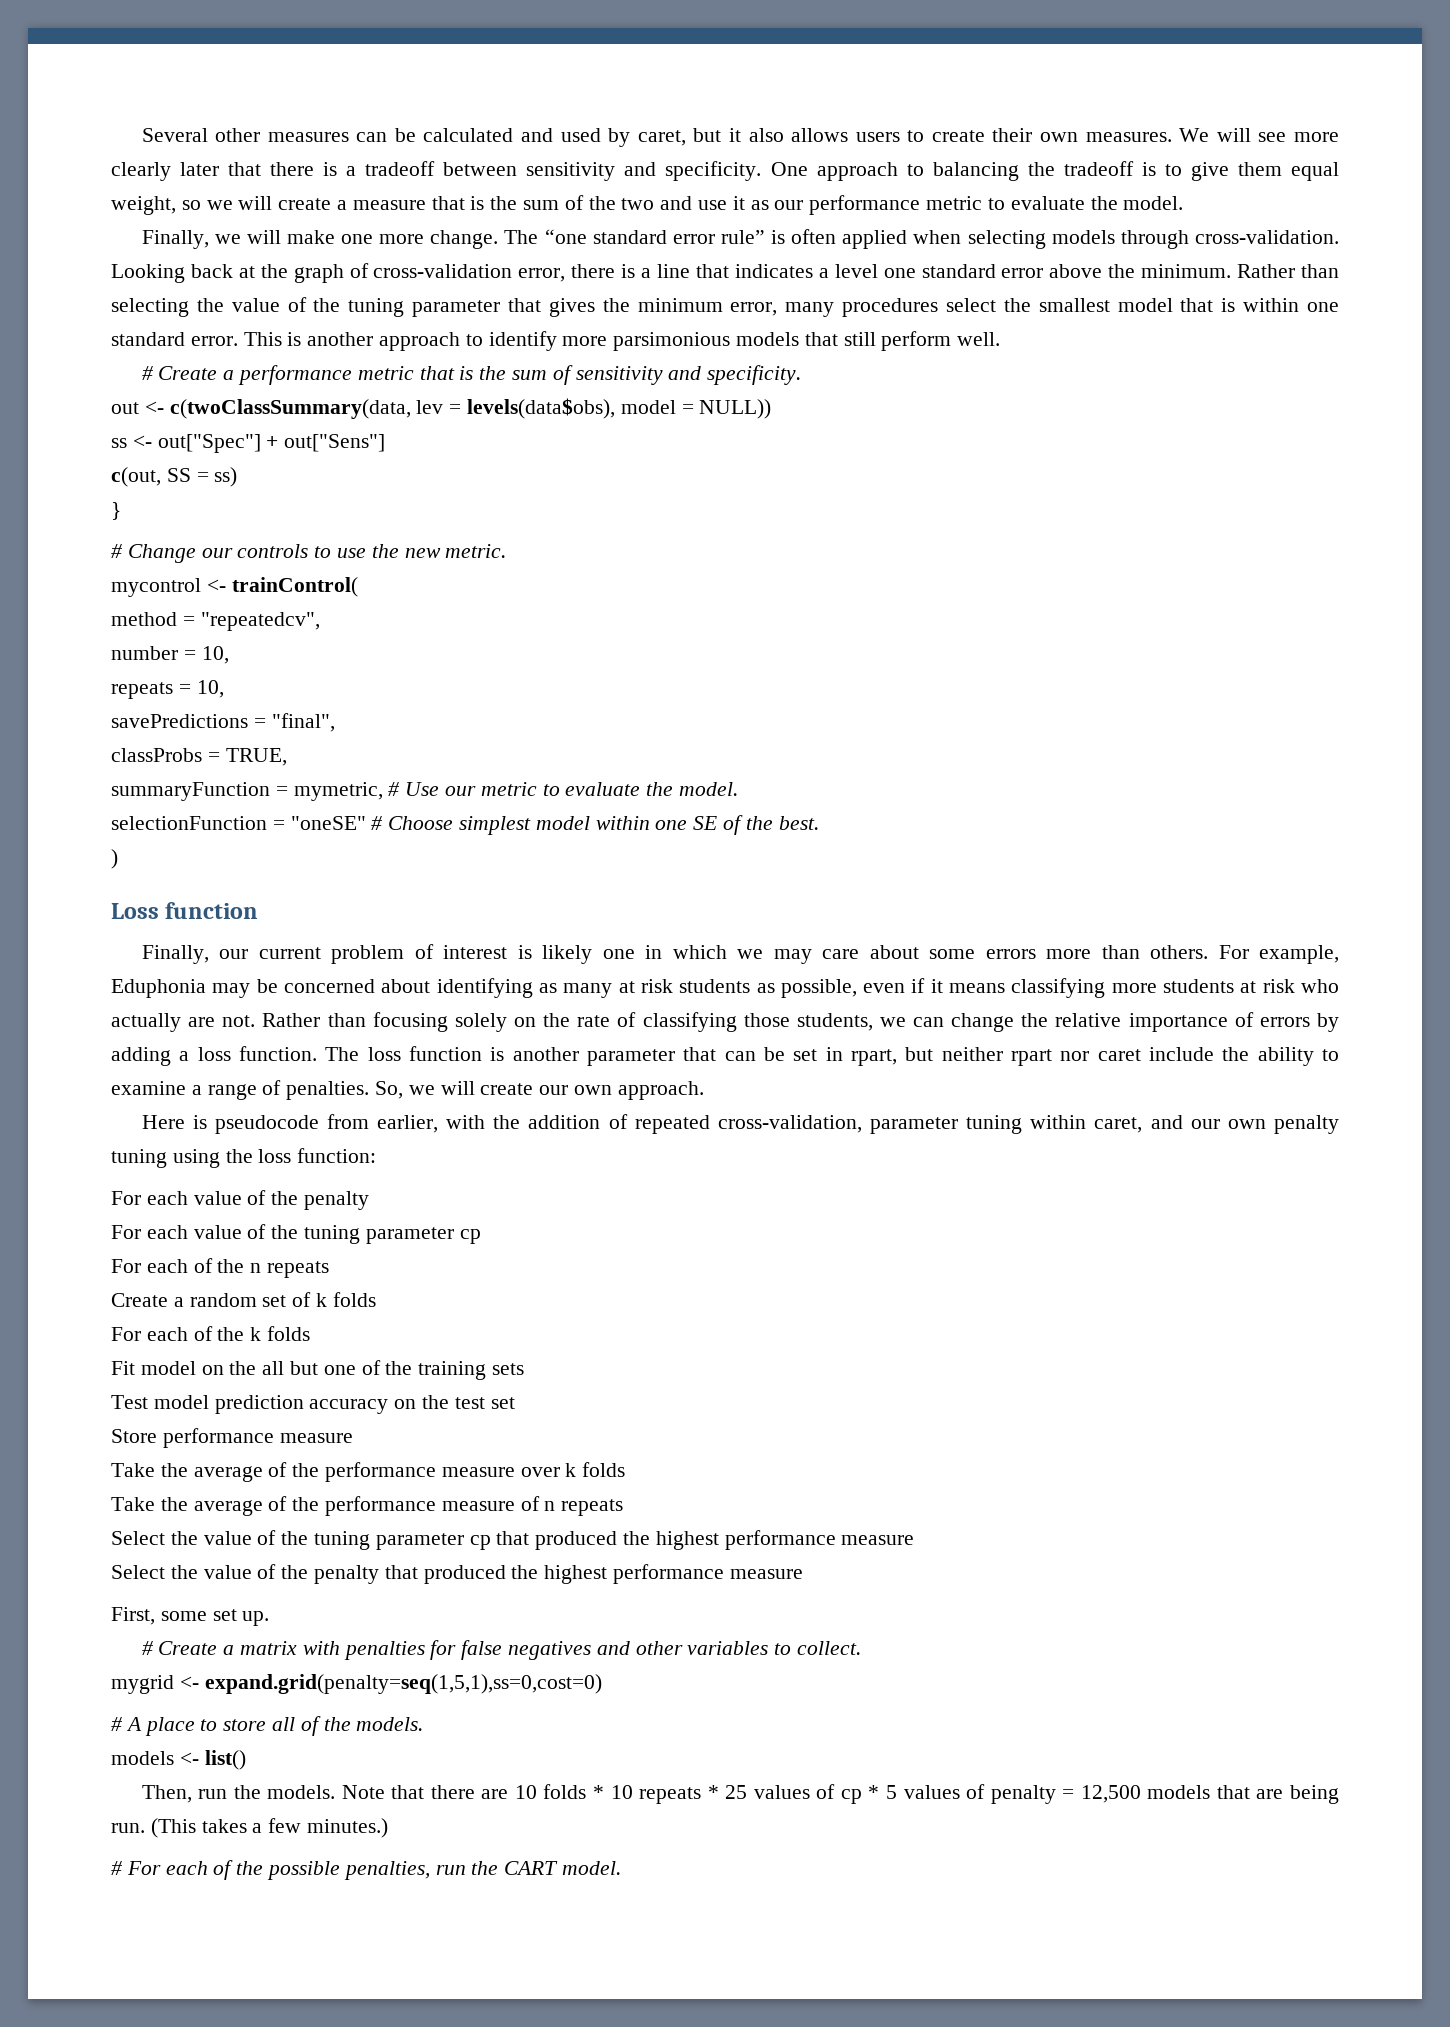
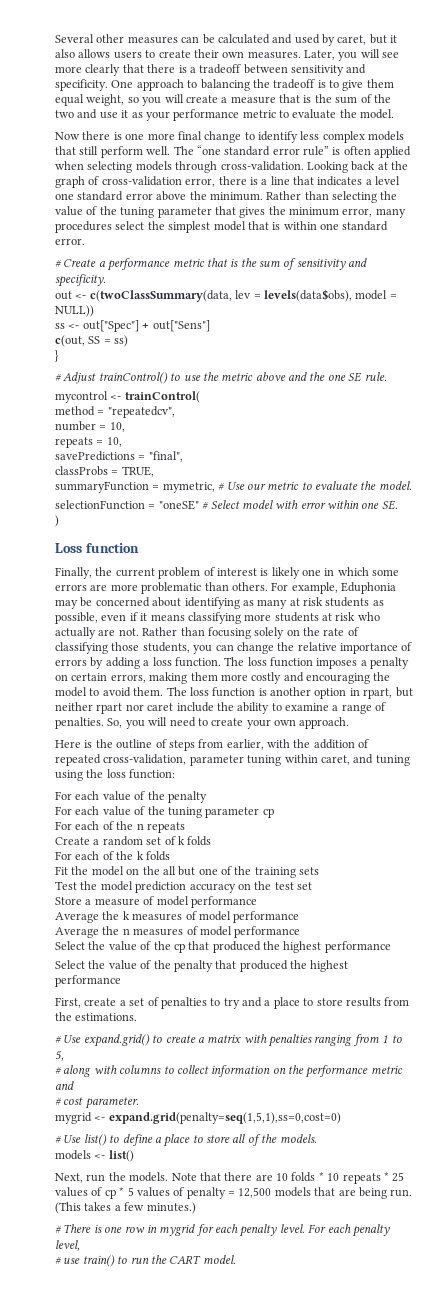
- We will see more clearly later that there is a tradeoff between sensitivity and specificity.
+ Later, you will see more clearly that there is a tradeoff between sensitivity and specificity.
- One approach to balancing the tradeoff is to give them equal weight, so we will create a measure that is the sum of the two and use it as our performance metric to evaluate the model.
+ One approach to balancing the tradeoff is to give them equal weight, so you will create a measure that is the sum of the two and use it as your performance metric to evaluate the model.
- Finally, we will make one more change.
+ Now there is one more final change to identify less complex models that still perform well.
- Rather than selecting the value of the tuning parameter that gives the minimum error, many procedures select the smallest model that is within one standard error. This is another approach to identify more parsimonious models that still perform well.
+ Rather than selecting the value of the tuning parameter that gives the minimum error, many procedures select the simplest model that is within one standard error.
- # Change our controls to use the new metric.
+ # Adjust trainControl() to use the metric above and the one SE rule.
- selectionFunction = "oneSE" # Choose simplest model within one SE of the best.
+ selectionFunction = "oneSE" # Select model with error within one SE.
- Finally, our current problem of interest is likely one in which we may care about some errors more than others.
+ Finally, the current problem of interest is likely one in which some errors are more problematic than others.
- Rather than focusing solely on the rate of classifying those students, we can change the relative importance of errors by adding a loss function.
+ Rather than focusing solely on the rate of classifying those students, you can change the relative importance of errors by adding a loss function.
- The loss function is another parameter that can be set in rpart, but neither rpart nor caret include the ability to examine a range of penalties.
+ The loss function imposes a penalty on certain errors, making them more costly and encouraging the model to avoid them. The loss function is another option in rpart, but neither rpart nor caret include the ability to examine a range of penalties.
- So, we will create our own approach.
+ So, you will need to create your own approach.
- Here is pseudocode from earlier, with the addition of repeated cross-validation, parameter tuning within caret, and our own penalty tuning using the loss function:
+ Here is the outline of steps from earlier, with the addition of repeated cross-validation, parameter tuning within caret, and tuning using the loss function:
- Fit model on the all but one of the training sets
+ Fit the model on the all but one of the training sets
- Test model prediction accuracy on the test set
+ Test the model prediction accuracy on the test set
- Store performance measure
- Take the average of the performance measure over k folds
- Take the average of the performance measure of n repeats
- Select the value of the tuning parameter cp that produced the highest performance measure
+ Store a measure of model performance
+ Average the k measures of model performance
+ Average the n measures of model performance
+ Select the value of the cp that produced the highest performance
- Select the value of the penalty that produced the highest performance measure
+ Select the value of the penalty that produced the highest performance
- First, some set up.
- # Create a matrix with penalties for false negatives and other variables to collect.
+ First, create a set of penalties to try and a place to store results from the estimations.
+ # Use expand.grid() to create a matrix with penalties ranging from 1 to 5,
+ # along with columns to collect information on the performance metric and
+ # cost parameter.
- # A place to store all of the models.
+ # Use list() to define a place to store all of the models.
- Then, run the models.
+ Next, run the models.
- # For each of the possible penalties, run the CART model.
+ # There is one row in mygrid for each penalty level. For each penalty level,
+ # use train() to run the CART model.

